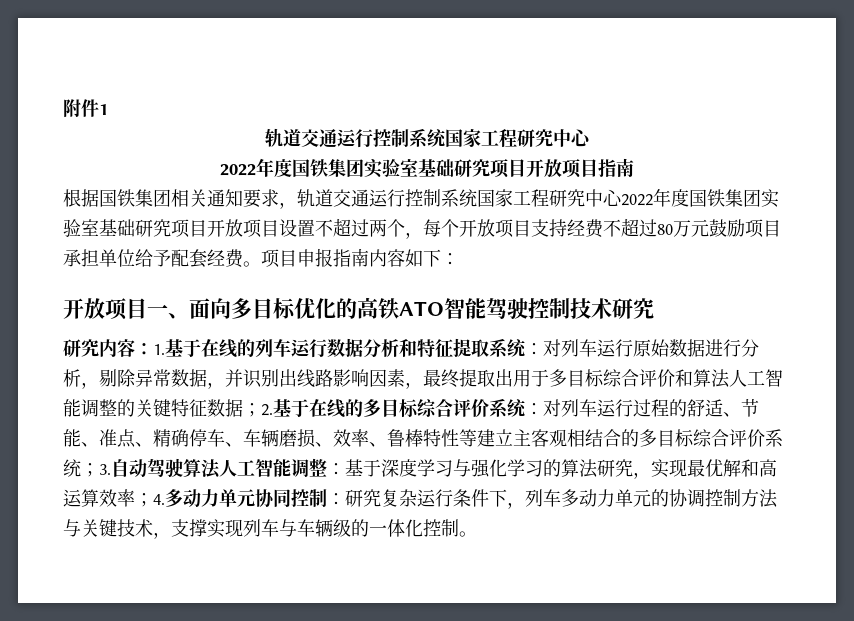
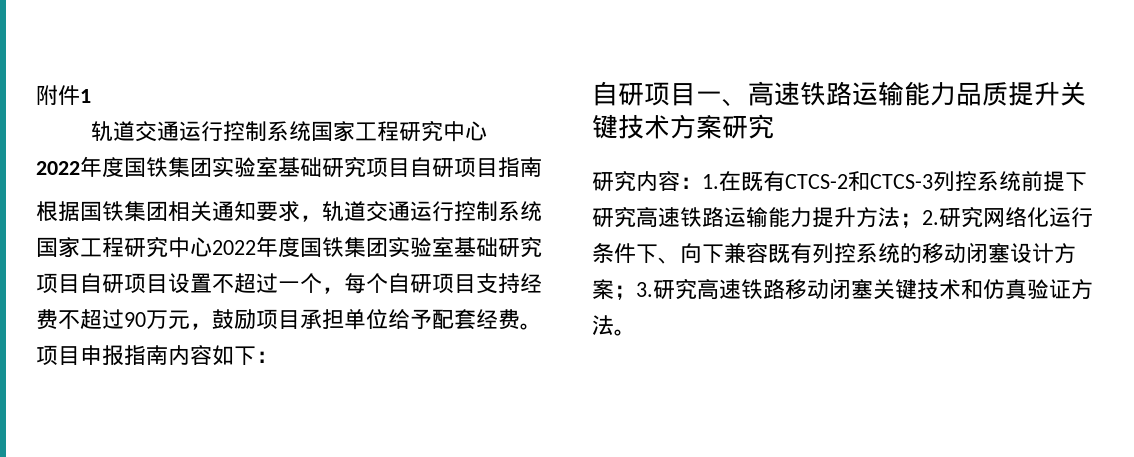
- 2022年度国铁集团实验室基础研究项目开放项目指南
+ 2022年度国铁集团实验室基础研究项目自研项目指南
- 根据国铁集团相关通知要求，轨道交通运行控制系统国家工程研究中心2022年度国铁集团实验室基础研究项目开放项目设置不超过两个，每个开放项目支持经费不超过80万元鼓励项目承担单位给予配套经费。
+ 根据国铁集团相关通知要求，轨道交通运行控制系统国家工程研究中心2022年度国铁集团实验室基础研究项目自研项目设置不超过一个，每个自研项目支持经费不超过90万元，鼓励项目承担单位给予配套经费。
- 开放项目一、面向多目标优化的高铁ATO智能驾驶控制技术研究
+ 自研项目一、高速铁路运输能力品质提升关键技术方案研究
- 研究内容：1.基于在线的列车运行数据分析和特征提取系统：对列车运行原始数据进行分析，剔除异常数据，并识别出线路影响因素，最终提取出用于多目标综合评价和算法人工智能调整的关键特征数据；2.基于在线的多目标综合评价系统：对列车运行过程的舒适、节能、准点、精确停车、车辆磨损、效率、鲁棒特性等建立主客观相结合的多目标综合评价系统；3.自动驾驶算法人工智能调整：基于深度学习与强化学习的算法研究，实现最优解和高运算效率；4.多动力单元协同控制：研究复杂运行条件下，列车多动力单元的协调控制方法与关键技术，支撑实现列车与车辆级的一体化控制。
+ 研究内容：1.在既有CTCS-2和CTCS-3列控系统前提下研究高速铁路运输能力提升方法；2.研究网络化运行条件下、向下兼容既有列控系统的移动闭塞设计方案；3.研究高速铁路移动闭塞关键技术和仿真验证方法。

